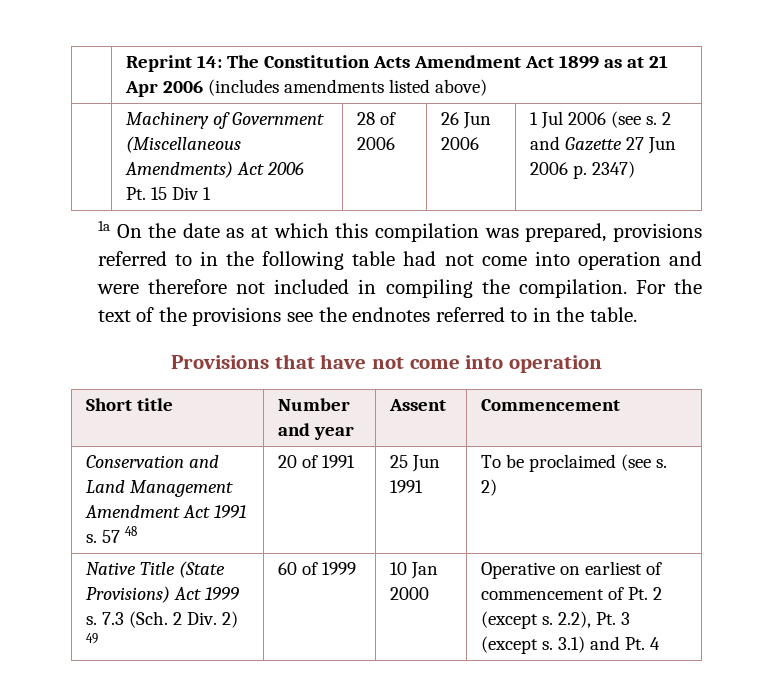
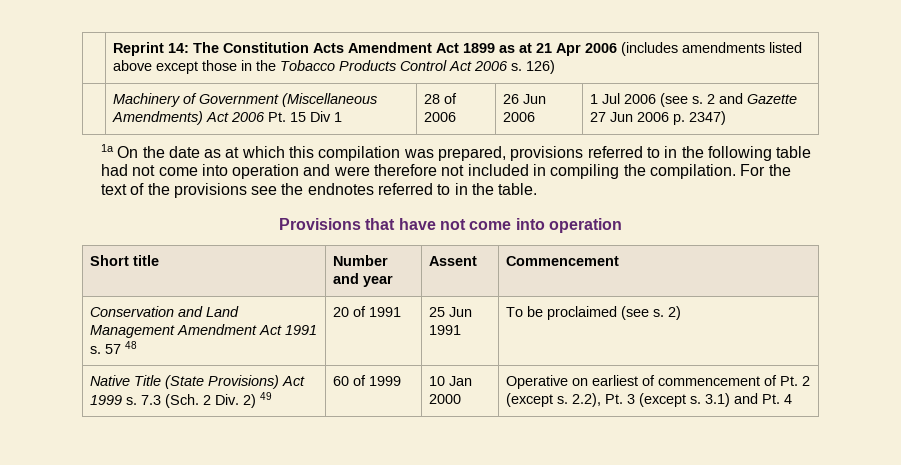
- | Reprint 14: The Constitution Acts Amendment Act 1899 as at 21 Apr 2006 (includes amendments listed above)
+ | Reprint 14: The Constitution Acts Amendment Act 1899 as at 21 Apr 2006 (includes amendments listed above except those in the Tobacco Products Control Act 2006 s. 126)

